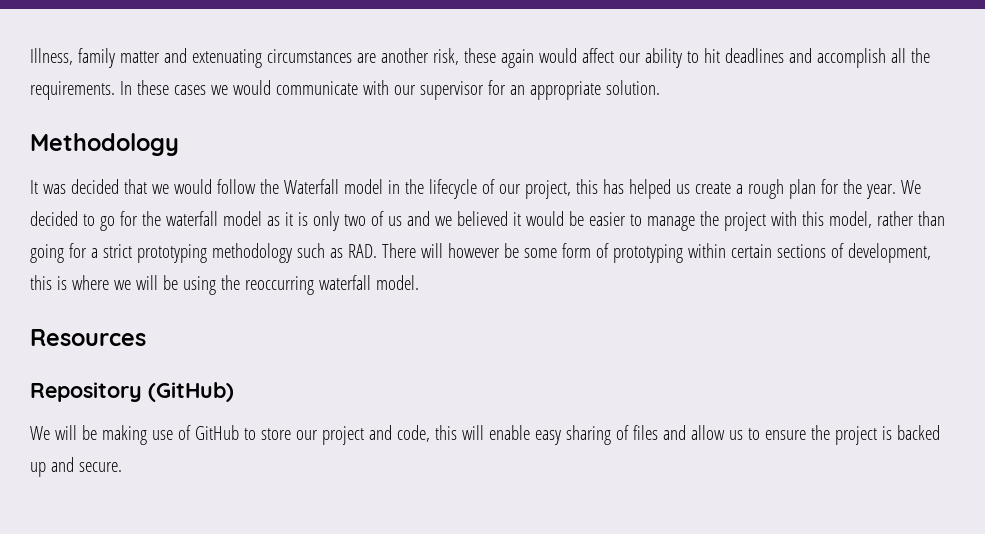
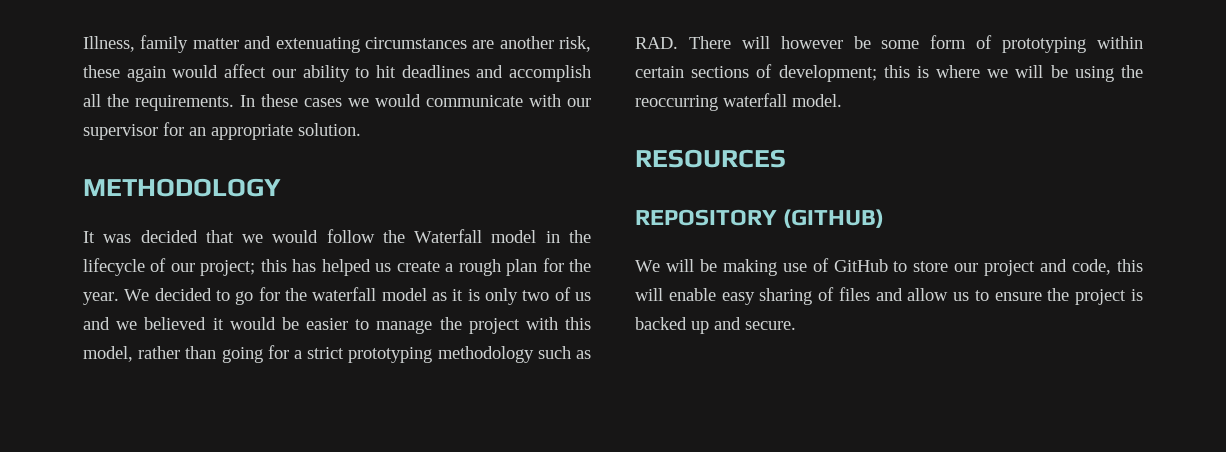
- Methodology
+ METHODOLOGY
- It was decided that we would follow the Waterfall model in the lifecycle of our project, this has helped us create a rough plan for the year.
+ It was decided that we would follow the Waterfall model in the lifecycle of our project; this has helped us create a rough plan for the year.
- We decided to go for the waterfall model as it is only two of us and we believed it would be easier to manage the project with this model, rather than going for a strict prototyping methodology such as RAD. There will however be some form of prototyping within certain sections of development, this is where we will be using the reoccurring waterfall model.
+ We decided to go for the waterfall model as it is only two of us and we believed it would be easier to manage the project with this model, rather than going for a strict prototyping methodology such as RAD. There will however be some form of prototyping within certain sections of development; this is where we will be using the reoccurring waterfall model.
- Resources
- Repository (GitHub)
+ RESOURCES
+ REPOSITORY (GITHUB)

